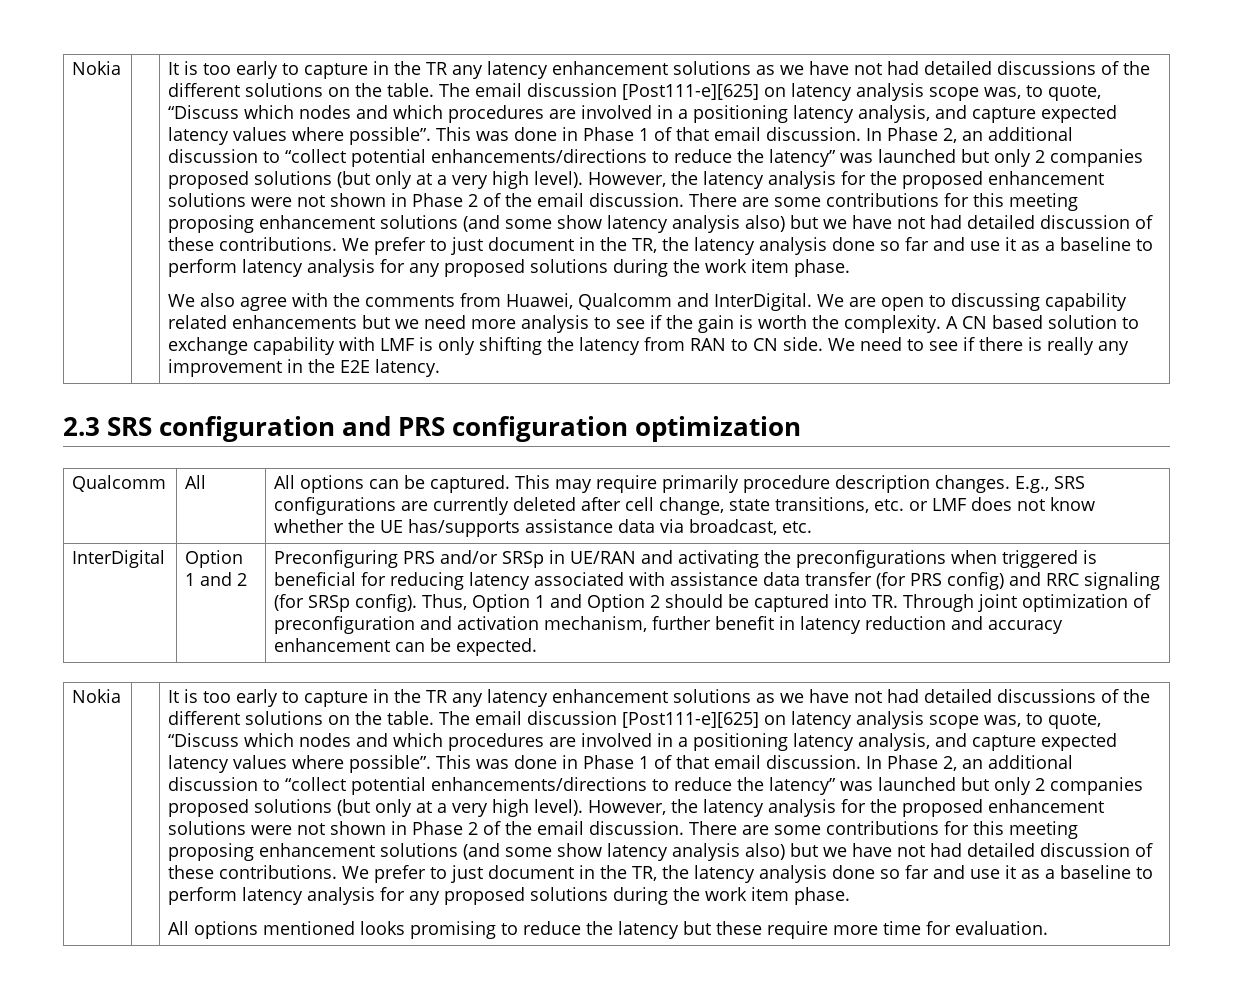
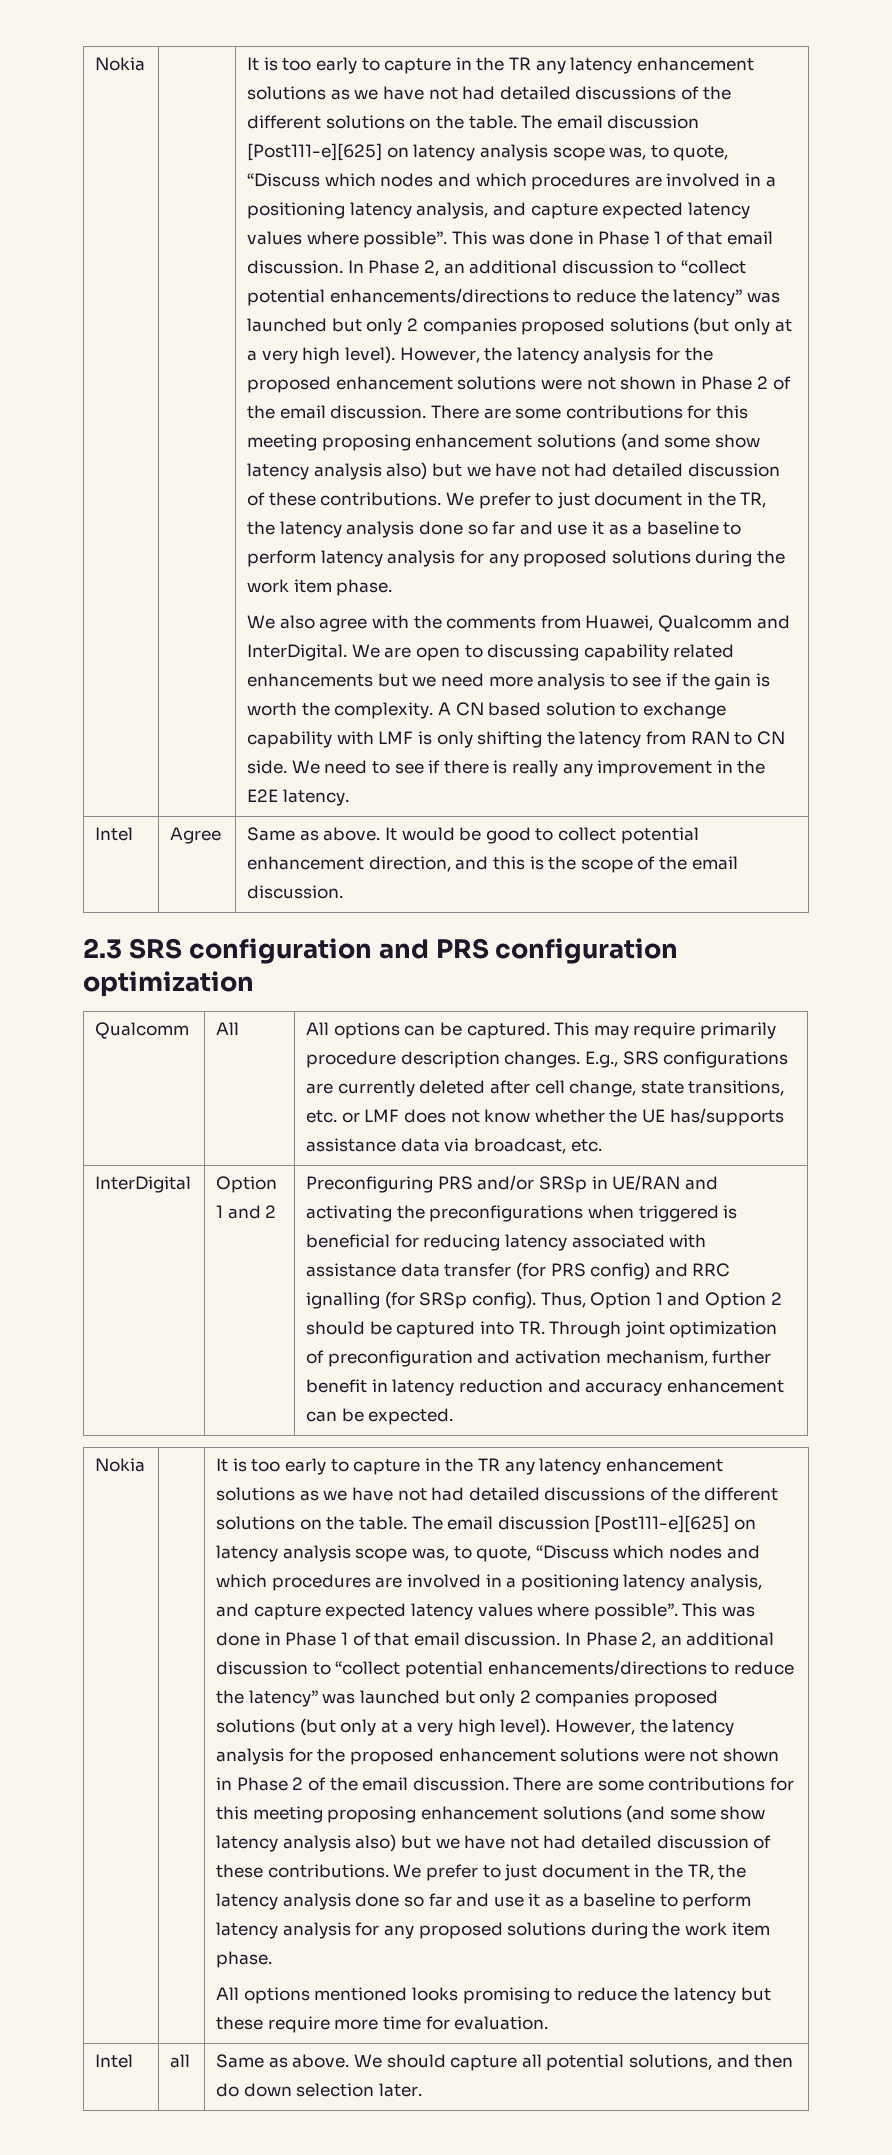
+ Intel | Agree | Same as above. It would be good to collect potential enhancement direction, and this is the scope of the email discussion.
- Preconfiguring PRS and/or SRSp in UE/RAN and activating the preconfigurations when triggered is beneficial for reducing latency associated with assistance data transfer (for PRS config) and RRC signaling (for SRSp config).
+ Preconfiguring PRS and/or SRSp in UE/RAN and activating the preconfigurations when triggered is beneficial for reducing latency associated with assistance data transfer (for PRS config) and RRC ignalling (for SRSp config).
+ Intel | all | Same as above. We should capture all potential solutions, and then do down selection later.

